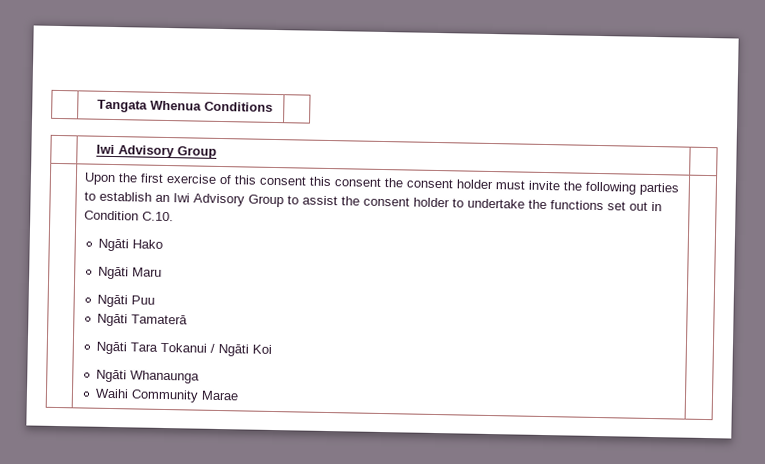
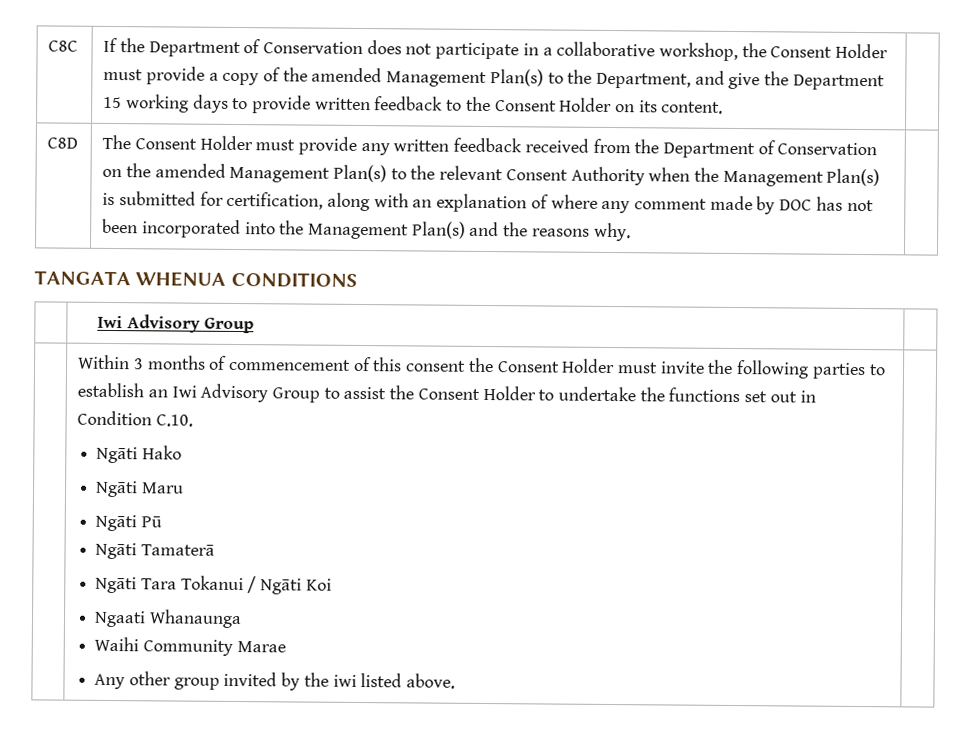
- Tangata Whenua Conditions |
+ C8C | If the Department of Conservation does not participate in a collaborative workshop, the Consent Holder must provide a copy of the amended Management Plan(s) to the Department, and give the Department 15 working days to provide written feedback to the Consent Holder on its content. |
+ C8D | The Consent Holder must provide any written feedback received from the Department of Conservation on the amended Management Plan(s) to the relevant Consent Authority when the Management Plan(s) is submitted for certification, along with an explanation of where any comment made by DOC has not been incorporated into the Management Plan(s) and the reasons why. |
+ TANGATA WHENUA CONDITIONS
  | Iwi Advisory Group |
- | Upon the first exercise of this consent this consent the consent holder must invite the following parties to establish an Iwi Advisory Group to assist the consent holder to undertake the functions set out in Condition C.10.
+ | Within 3 months of commencement of this consent the Consent Holder must invite the following parties to establish an Iwi Advisory Group to assist the Consent Holder to undertake the functions set out in Condition C.10.
- Ngāti Puu
+ Ngāti Pū
- Ngāti Whanaunga
+ Ngaati Whanaunga
+ Any other group invited by the iwi listed above.

